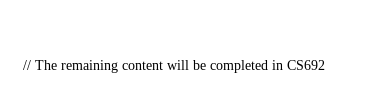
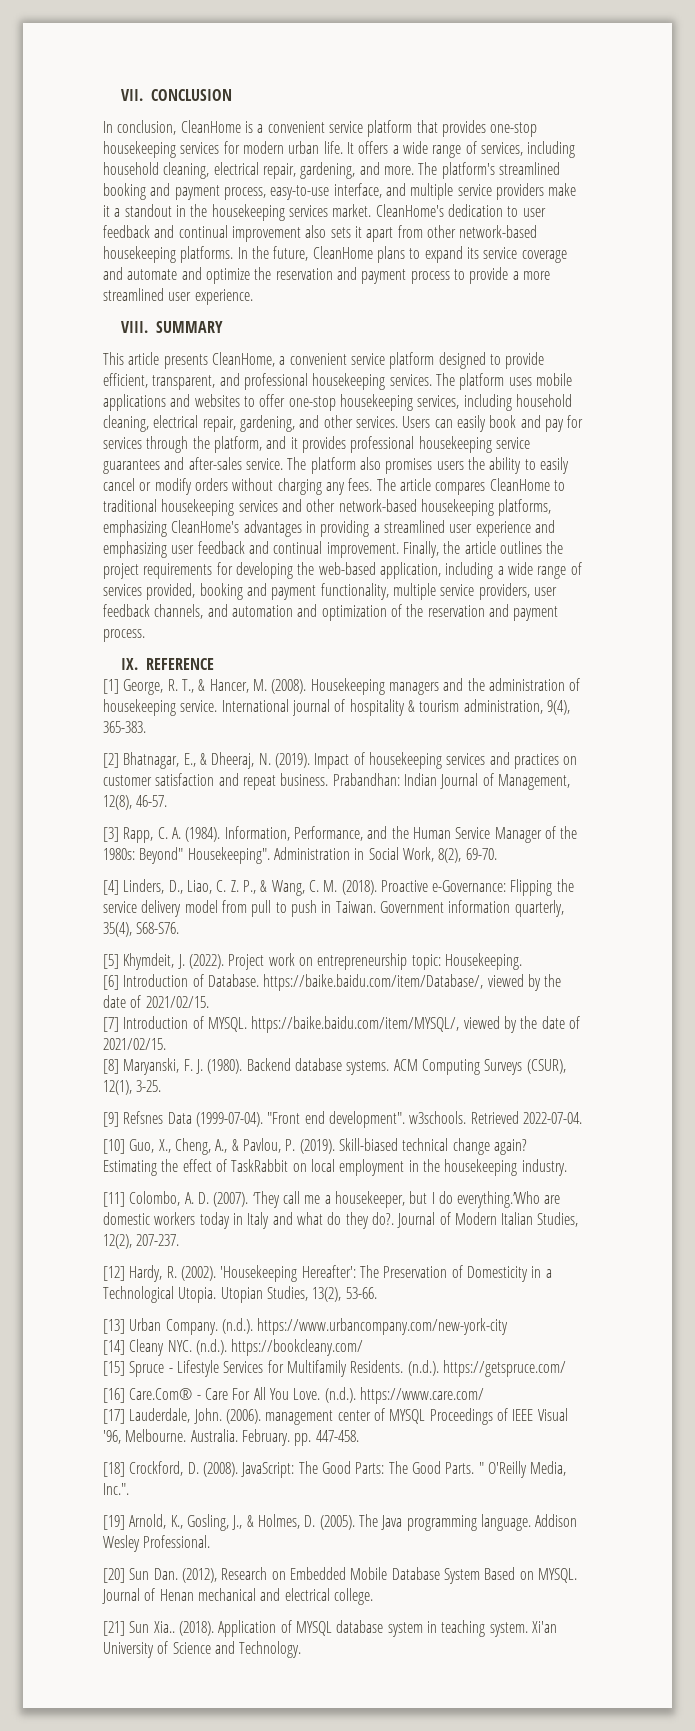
- // The remaining content will be completed in CS692
+ VII. CONCLUSION
+ In conclusion, CleanHome is a convenient service platform that provides one-stop housekeeping services for modern urban life. It offers a wide range of services, including household cleaning, electrical repair, gardening, and more. The platform's streamlined booking and payment process, easy-to-use interface, and multiple service providers make it a standout in the housekeeping services market. CleanHome's dedication to user feedback and continual improvement also sets it apart from other network-based housekeeping platforms. In the future, CleanHome plans to expand its service coverage and automate and optimize the reservation and payment process to provide a more streamlined user experience.
+ VIII. SUMMARY
+ This article presents CleanHome, a convenient service platform designed to provide efficient, transparent, and professional housekeeping services. The platform uses mobile applications and websites to offer one-stop housekeeping services, including household cleaning, electrical repair, gardening, and other services. Users can easily book and pay for services through the platform, and it provides professional housekeeping service guarantees and after-sales service. The platform also promises users the ability to easily cancel or modify orders without charging any fees. The article compares CleanHome to traditional housekeeping services and other network-based housekeeping platforms, emphasizing CleanHome's advantages in providing a streamlined user experience and emphasizing user feedback and continual improvement. Finally, the article outlines the project requirements for developing the web-based application, including a wide range of services provided, booking and payment functionality, multiple service providers, user feedback channels, and automation and optimization of the reservation and payment process.
+ IX. REFERENCE
+ [1] George, R. T., & Hancer, M. (2008). Housekeeping managers and the administration of housekeeping service. International journal of hospitality & tourism administration, 9(4), 365-383.
+ [2] Bhatnagar, E., & Dheeraj, N. (2019). Impact of housekeeping services and practices on customer satisfaction and repeat business. Prabandhan: Indian Journal of Management, 12(8), 46-57.
+ [3] Rapp, C. A. (1984). Information, Performance, and the Human Service Manager of the 1980s: Beyond" Housekeeping". Administration in Social Work, 8(2), 69-70.
+ [4] Linders, D., Liao, C. Z. P., & Wang, C. M. (2018). Proactive e-Governance: Flipping the service delivery model from pull to push in Taiwan. Government information quarterly, 35(4), S68-S76.
+ [5] Khymdeit, J. (2022). Project work on entrepreneurship topic: Housekeeping.
+ [6] Introduction of Database. https://baike.baidu.com/item/Database/, viewed by the date of 2021/02/15.
+ [7] Introduction of MYSQL. https://baike.baidu.com/item/MYSQL/, viewed by the date of 2021/02/15.
+ [8] Maryanski, F. J. (1980). Backend database systems. ACM Computing Surveys (CSUR), 12(1), 3-25.
+ [9] Refsnes Data (1999-07-04). "Front end development". w3schools. Retrieved 2022-07-04.
+ [10] Guo, X., Cheng, A., & Pavlou, P. (2019). Skill-biased technical change again? Estimating the effect of TaskRabbit on local employment in the housekeeping industry.
+ [11] Colombo, A. D. (2007). ‘They call me a housekeeper, but I do everything.’Who are domestic workers today in Italy and what do they do?. Journal of Modern Italian Studies, 12(2), 207-237.
+ [12] Hardy, R. (2002). 'Housekeeping Hereafter': The Preservation of Domesticity in a Technological Utopia. Utopian Studies, 13(2), 53-66.
+ [13] Urban Company. (n.d.). https://www.urbancompany.com/new-york-city
+ [14] Cleany NYC. (n.d.). https://bookcleany.com/
+ [15] Spruce - Lifestyle Services for Multifamily Residents. (n.d.). https://getspruce.com/
+ [16] Care.Com® - Care For All You Love. (n.d.). https://www.care.com/
+ [17] Lauderdale, John. (2006). management center of MYSQL Proceedings of IEEE Visual '96, Melbourne. Australia. February. pp. 447-458.
+ [18] Crockford, D. (2008). JavaScript: The Good Parts: The Good Parts. " O'Reilly Media, Inc.".
+ [19] Arnold, K., Gosling, J., & Holmes, D. (2005). The Java programming language. Addison Wesley Professional.
+ [20] Sun Dan. (2012), Research on Embedded Mobile Database System Based on MYSQL. Journal of Henan mechanical and electrical college.
+ [21] Sun Xia.. (2018). Application of MYSQL database system in teaching system. Xi'an University of Science and Technology.

